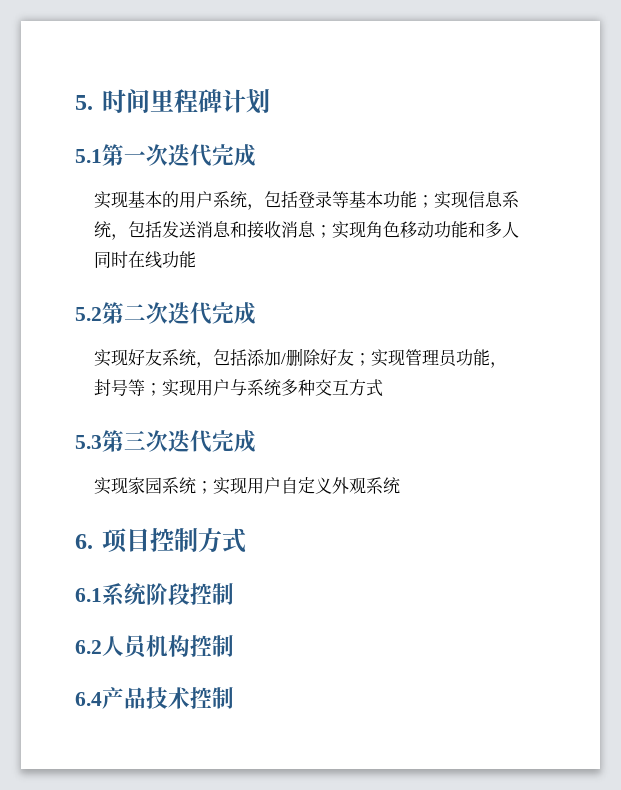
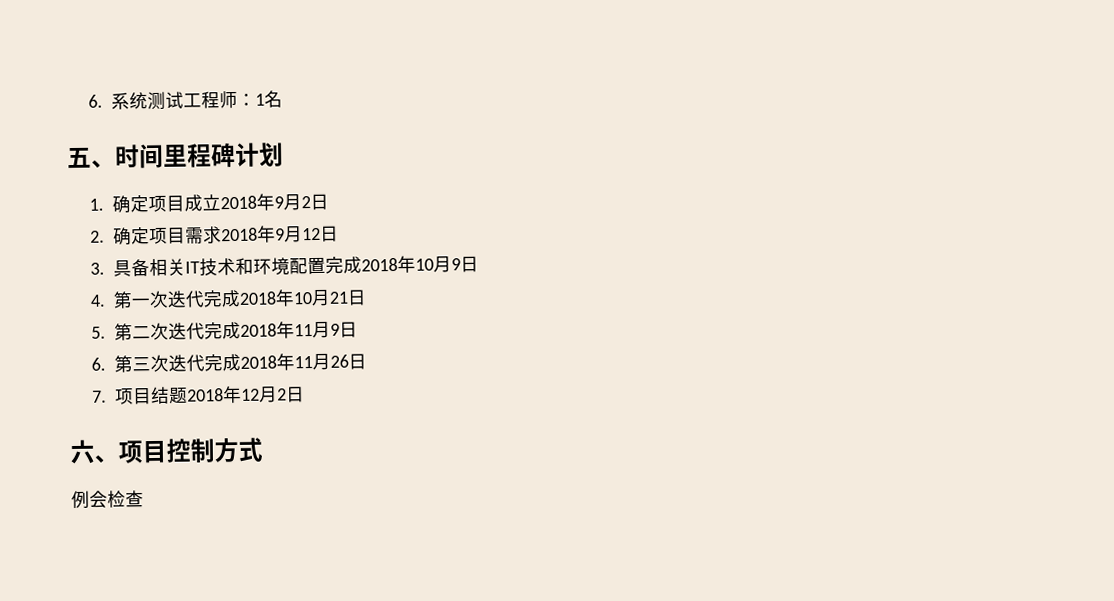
- 5.时间里程碑计划
- 5.1第一次迭代完成
- 实现基本的用户系统，包括登录等基本功能；实现信息系统，包括发送消息和接收消息；实现角色移动功能和多人同时在线功能
- 5.2第二次迭代完成
- 实现好友系统，包括添加/删除好友；实现管理员功能，封号等；实现用户与系统多种交互方式
- 5.3第三次迭代完成
- 实现家园系统；实现用户自定义外观系统
- 6.项目控制方式
- 6.1系统阶段控制
- 6.2人员机构控制
- 6.4产品技术控制
+ 6.系统测试工程师：1名
+ 五、时间里程碑计划
+ 1.确定项目成立2018年9月2日
+ 2.确定项目需求2018年9月12日
+ 3.具备相关IT技术和环境配置完成2018年10月9日
+ 4.第一次迭代完成2018年10月21日
+ 5.第二次迭代完成2018年11月9日
+ 6.第三次迭代完成2018年11月26日
+ 7.项目结题2018年12月2日
+ 六、项目控制方式
+ 例会检查

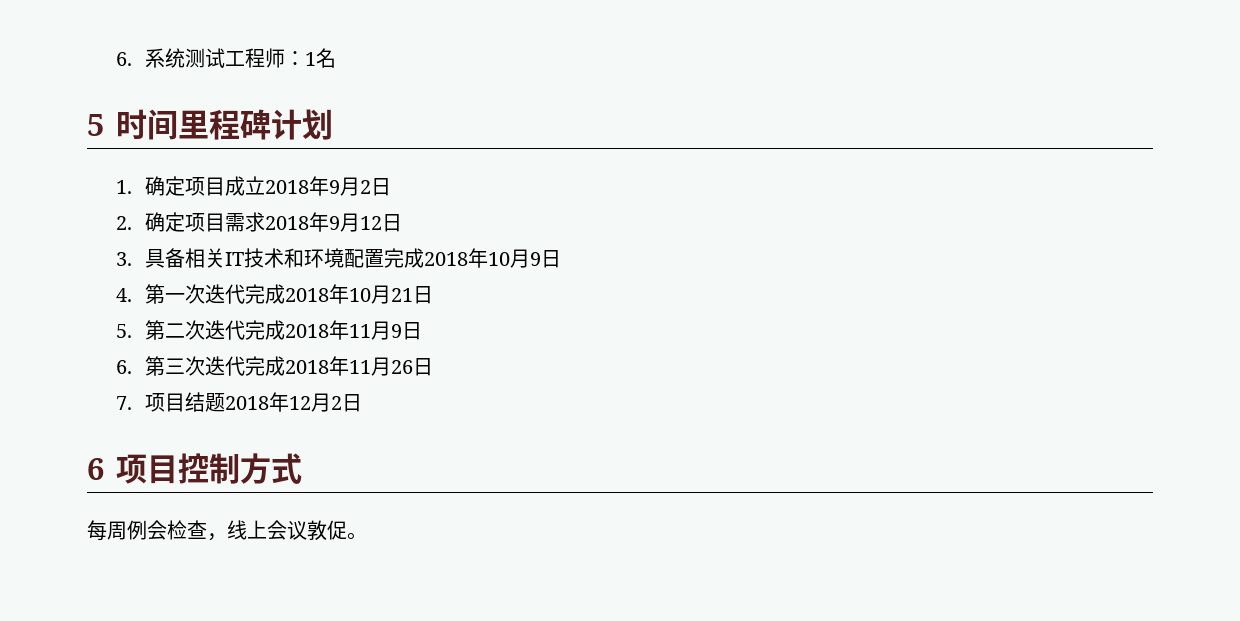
- 五、时间里程碑计划
+ 5时间里程碑计划
- 六、项目控制方式
+ 6项目控制方式
- 例会检查
+ 每周例会检查，线上会议敦促。

